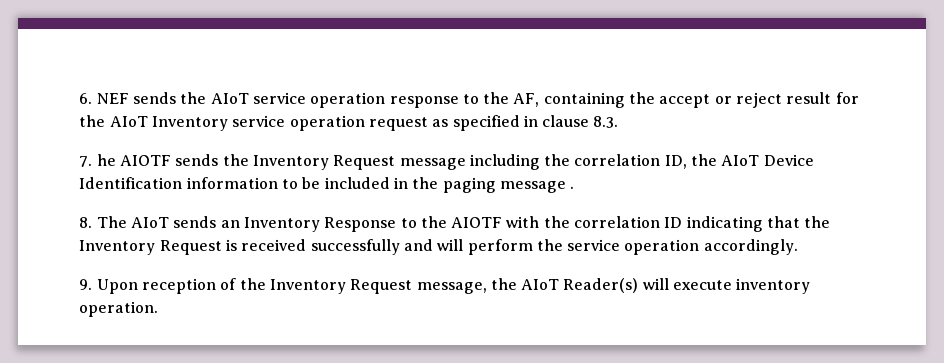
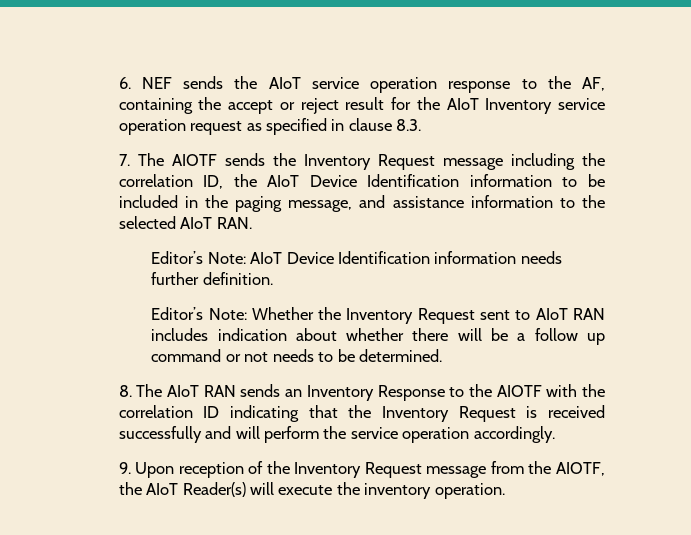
- 7. he AIOTF sends the Inventory Request message including the correlation ID, the AIoT Device Identification information to be included in the paging message .
+ 7. The AIOTF sends the Inventory Request message including the correlation ID, the AIoT Device Identification information to be included in the paging message, and assistance information to the selected AIoT RAN.
+ Editor’s Note: AIoT Device Identification information needs further definition.
+ Editor’s Note: Whether the Inventory Request sent to AIoT RAN includes indication about whether there will be a follow up command or not needs to be determined.
- 8. The AIoT sends an Inventory Response to the AIOTF with the correlation ID indicating that the Inventory Request is received successfully and will perform the service operation accordingly.
+ 8. The AIoT RAN sends an Inventory Response to the AIOTF with the correlation ID indicating that the Inventory Request is received successfully and will perform the service operation accordingly.
- 9. Upon reception of the Inventory Request message, the AIoT Reader(s) will execute inventory operation.
+ 9. Upon reception of the Inventory Request message from the AIOTF, the AIoT Reader(s) will execute the inventory operation.

